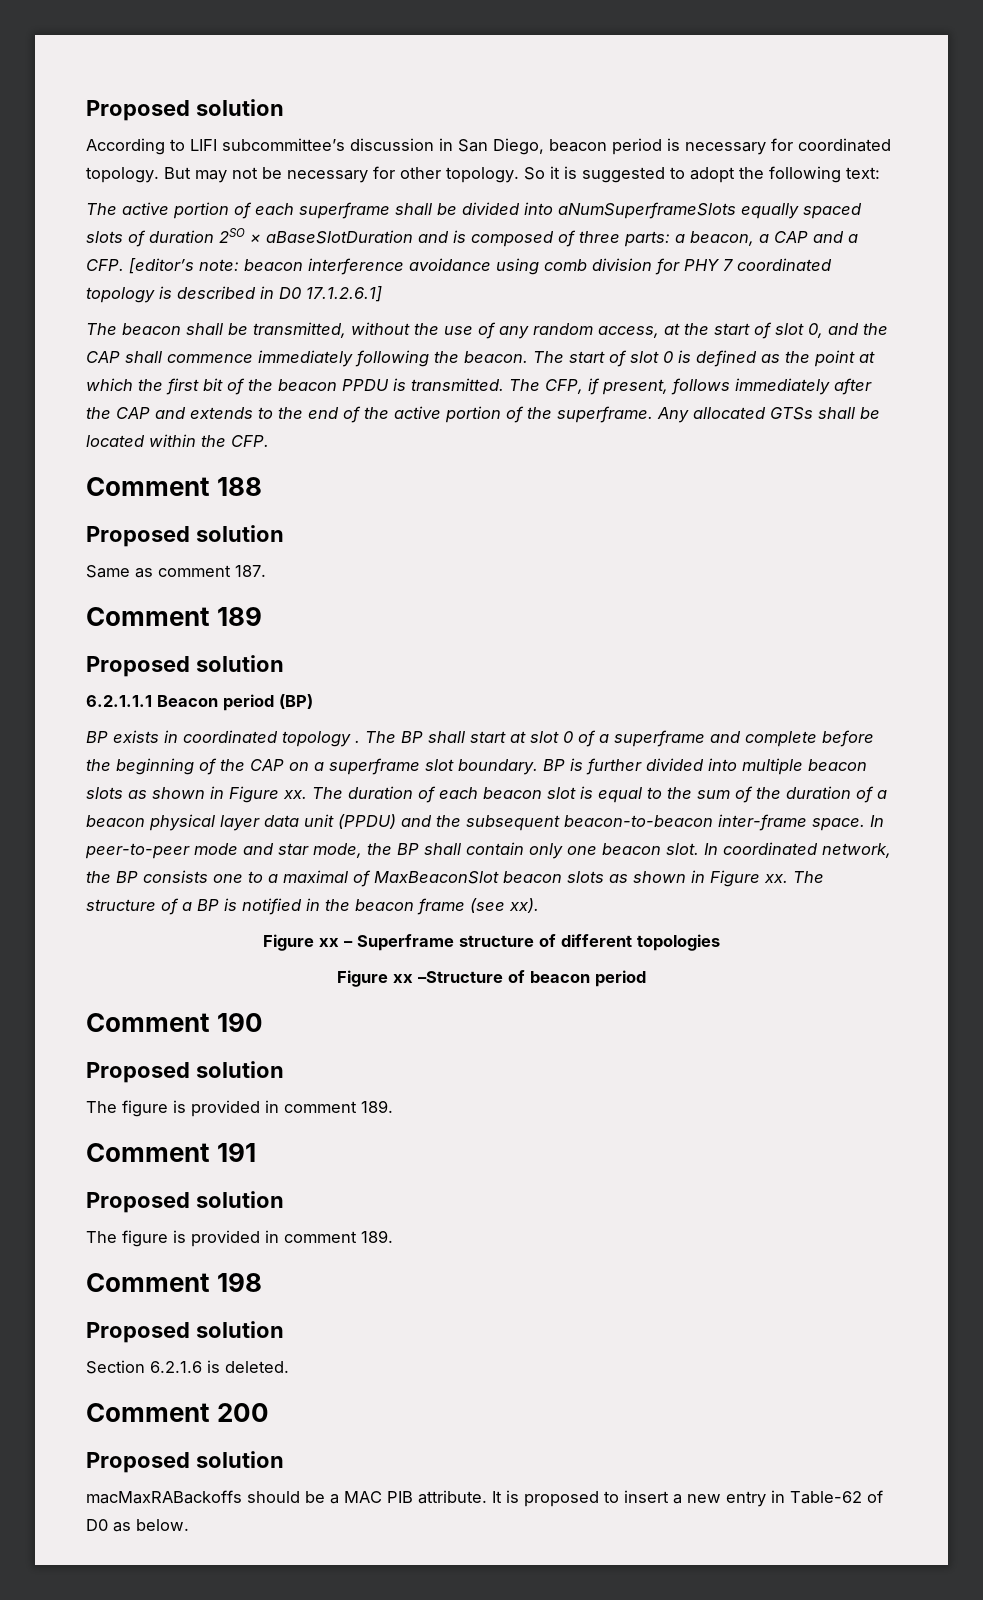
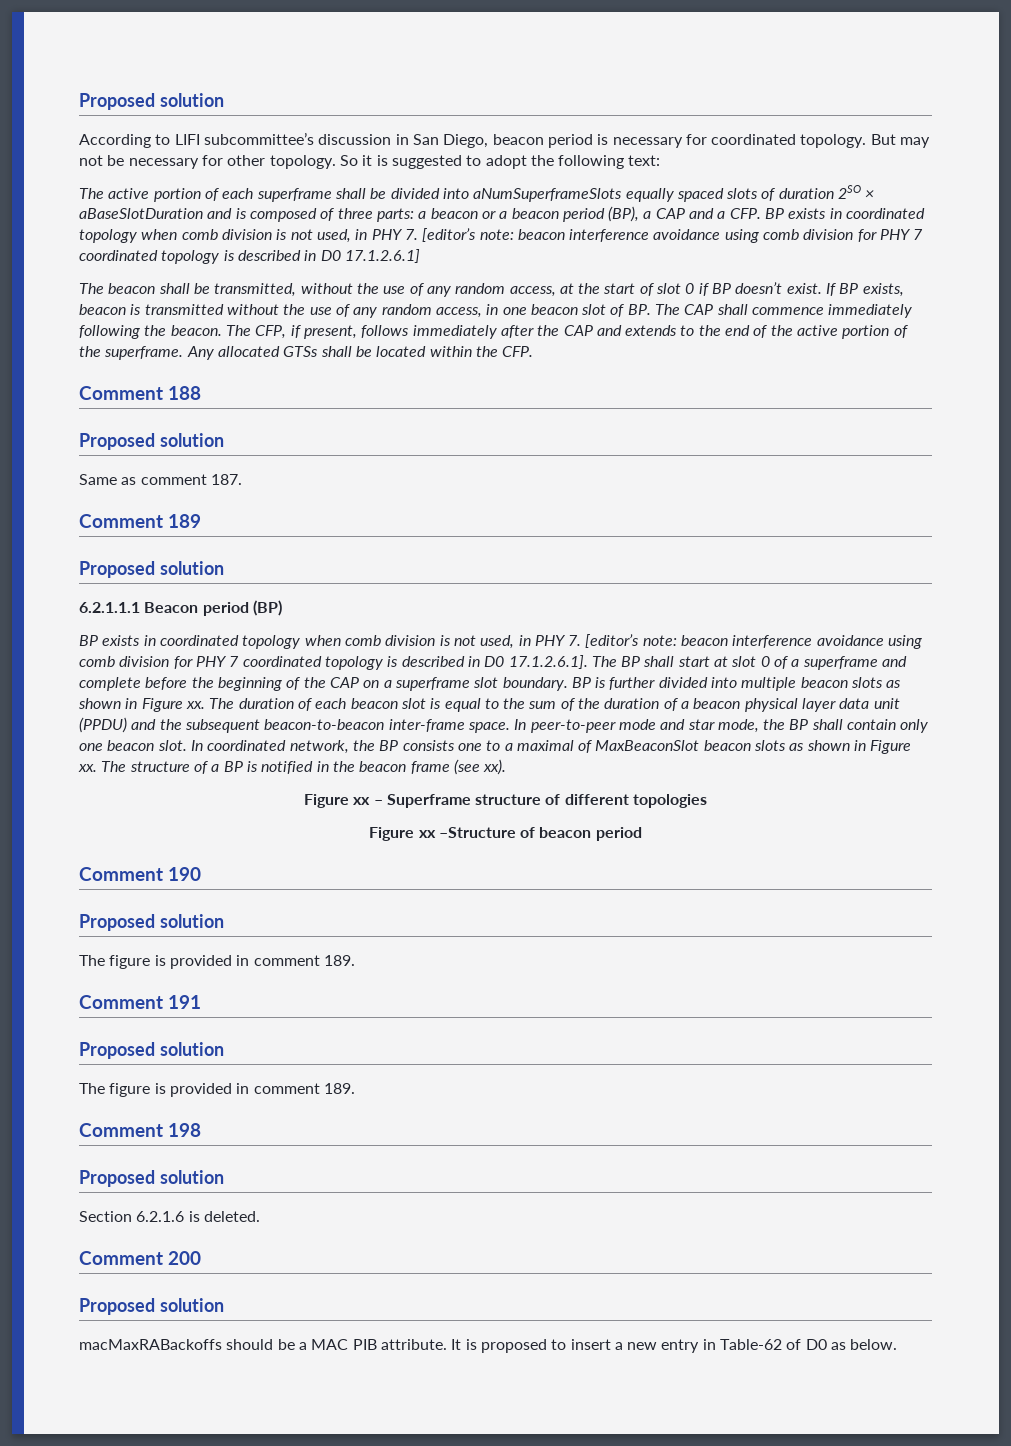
- The active portion of each superframe shall be divided into aNumSuperframeSlots equally spaced slots of duration 2SO × aBaseSlotDuration and is composed of three parts: a beacon, a CAP and a CFP. [editor’s note: beacon interference avoidance using comb division for PHY 7 coordinated topology is described in D0 17.1.2.6.1]
+ The active portion of each superframe shall be divided into aNumSuperframeSlots equally spaced slots of duration 2SO × aBaseSlotDuration and is composed of three parts: a beacon or a beacon period (BP), a CAP and a CFP. BP exists in coordinated topology when comb division is not used, in PHY 7. [editor’s note: beacon interference avoidance using comb division for PHY 7 coordinated topology is described in D0 17.1.2.6.1]
- The beacon shall be transmitted, without the use of any random access, at the start of slot 0, and the CAP shall commence immediately following the beacon.
+ The beacon shall be transmitted, without the use of any random access, at the start of slot 0 if BP doesn’t exist. If BP exists, beacon is transmitted without the use of any random access, in one beacon slot of BP. The CAP shall commence immediately following the beacon.
- The start of slot 0 is defined as the point at which the first bit of the beacon PPDU is transmitted. The CFP, if present, follows immediately after the CAP and extends to the end of the active portion of the superframe.
+ The CFP, if present, follows immediately after the CAP and extends to the end of the active portion of the superframe.
- BP exists in coordinated topology . The BP shall start at slot 0 of a superframe and complete before the beginning of the CAP on a superframe slot boundary.
+ BP exists in coordinated topology when comb division is not used, in PHY 7. [editor’s note: beacon interference avoidance using comb division for PHY 7 coordinated topology is described in D0 17.1.2.6.1]. The BP shall start at slot 0 of a superframe and complete before the beginning of the CAP on a superframe slot boundary.

